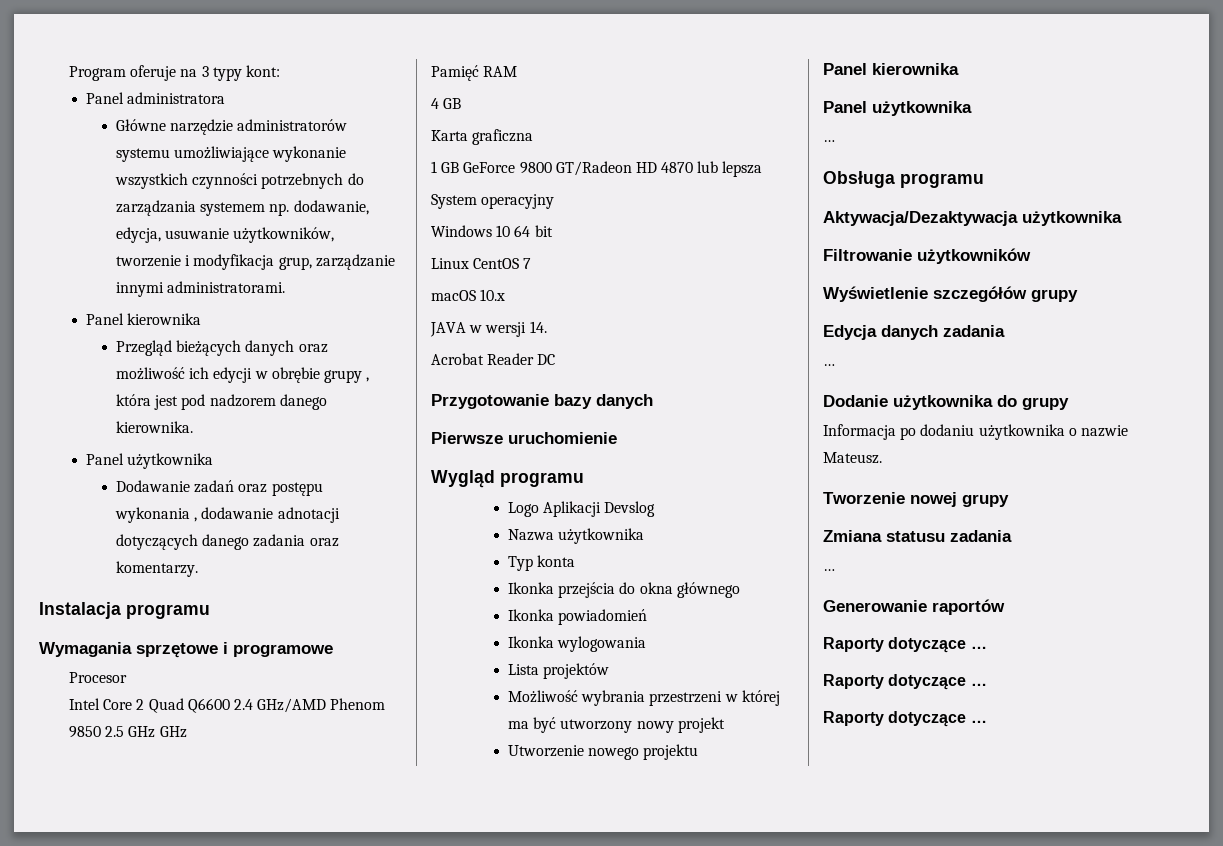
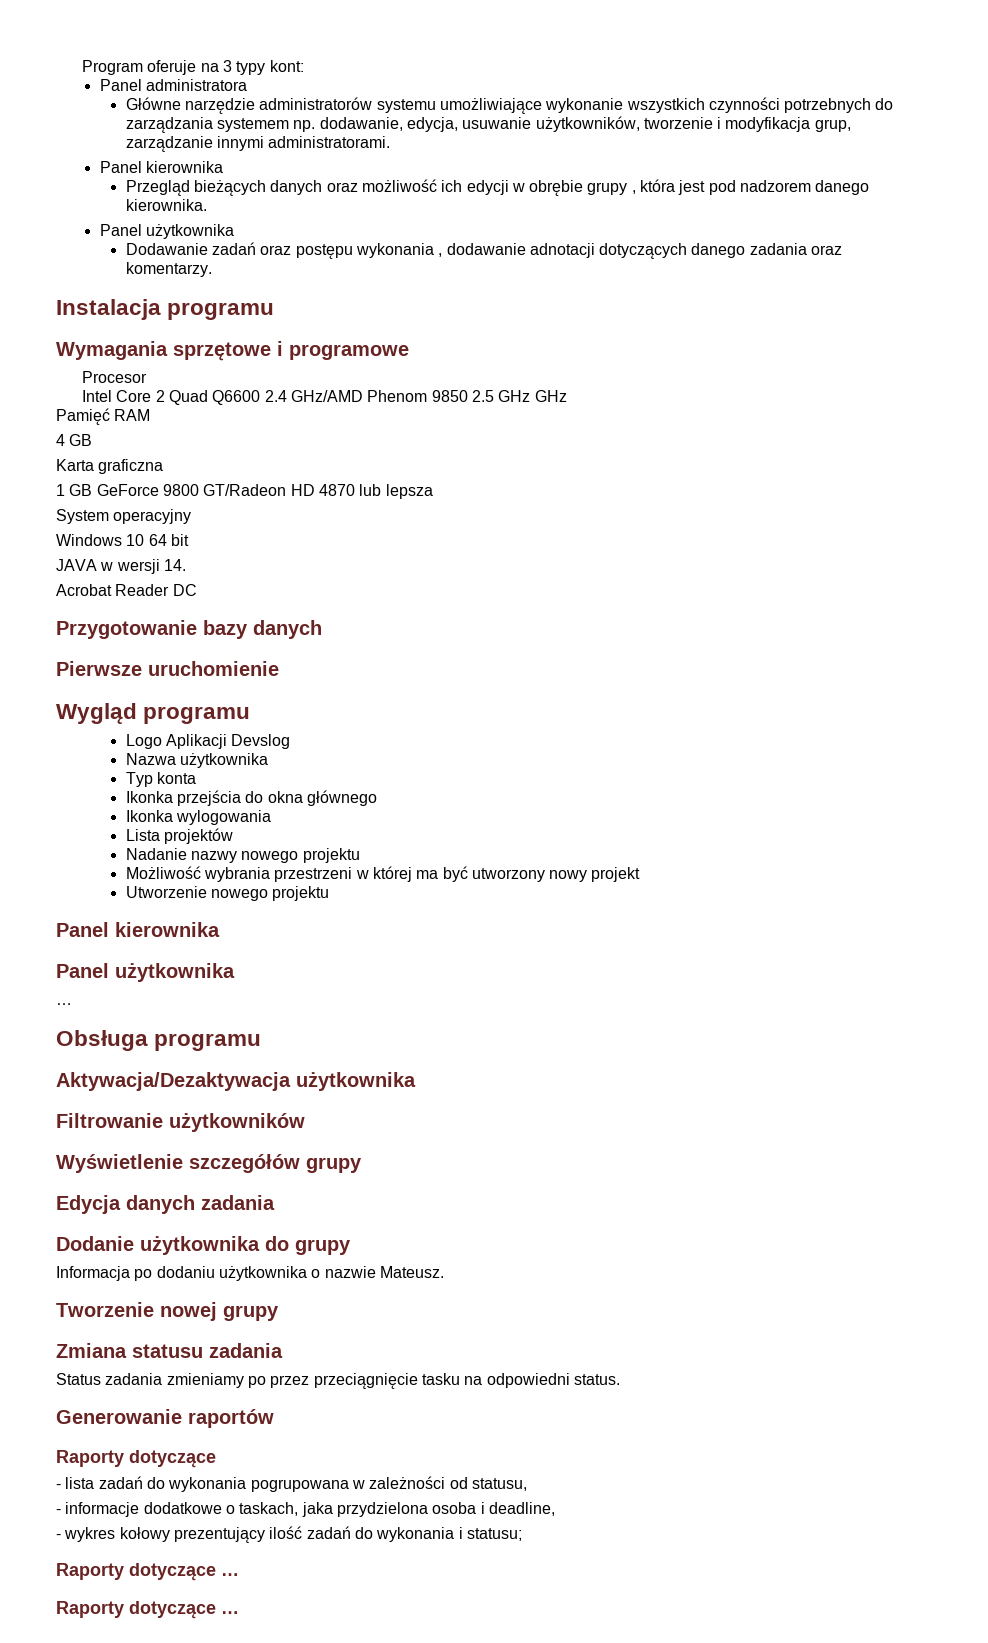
- Linux CentOS 7
- macOS 10.x
- Ikonka powiadomień
+ Nadanie nazwy nowego projektu
  Edycja danych zadania
- …
  Zmiana statusu zadania
- …
+ Status zadania zmieniamy po przez przeciągnięcie tasku na odpowiedni status.
  Generowanie raportów
- Raporty dotyczące …
+ Raporty dotyczące
+ - lista zadań do wykonania pogrupowana w zależności od statusu,
+ - informacje dodatkowe o taskach, jaka przydzielona osoba i deadline,
+ - wykres kołowy prezentujący ilość zadań do wykonania i statusu;

